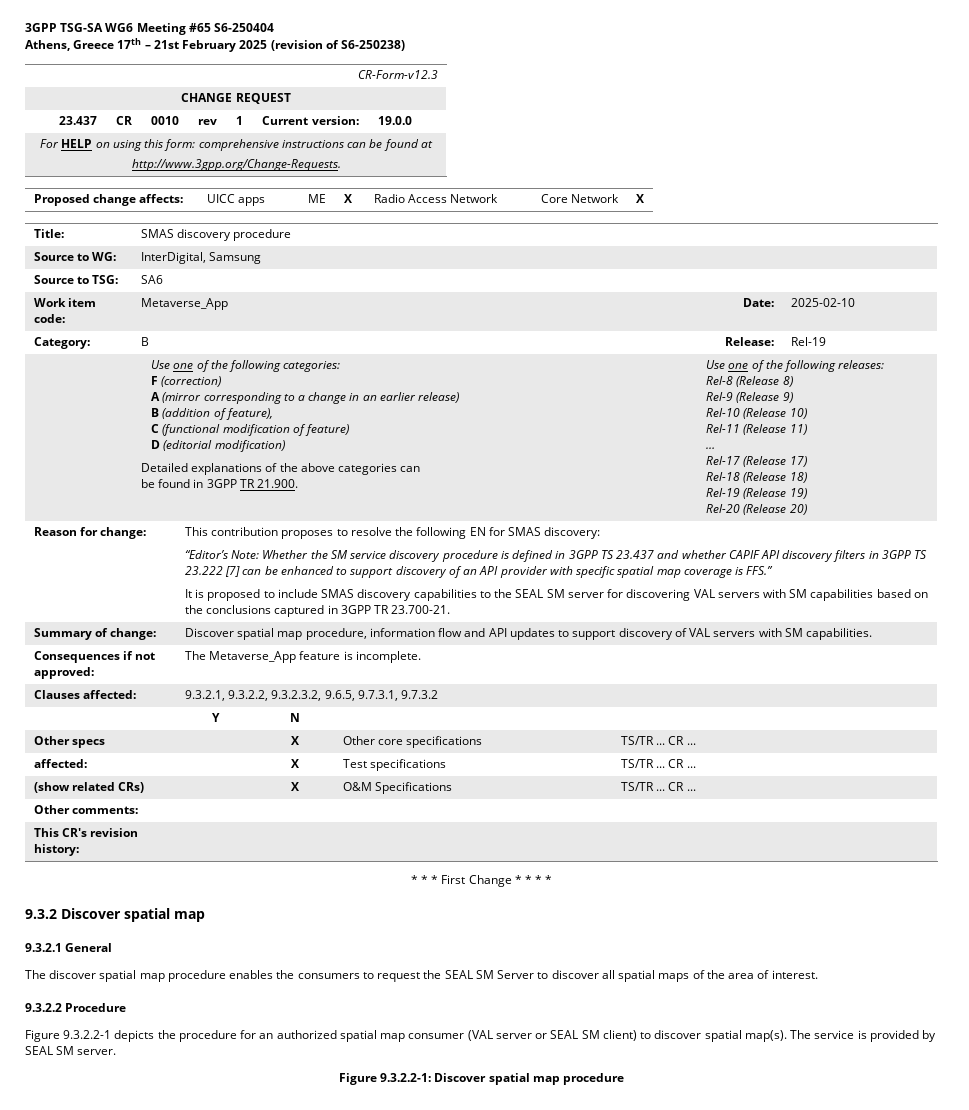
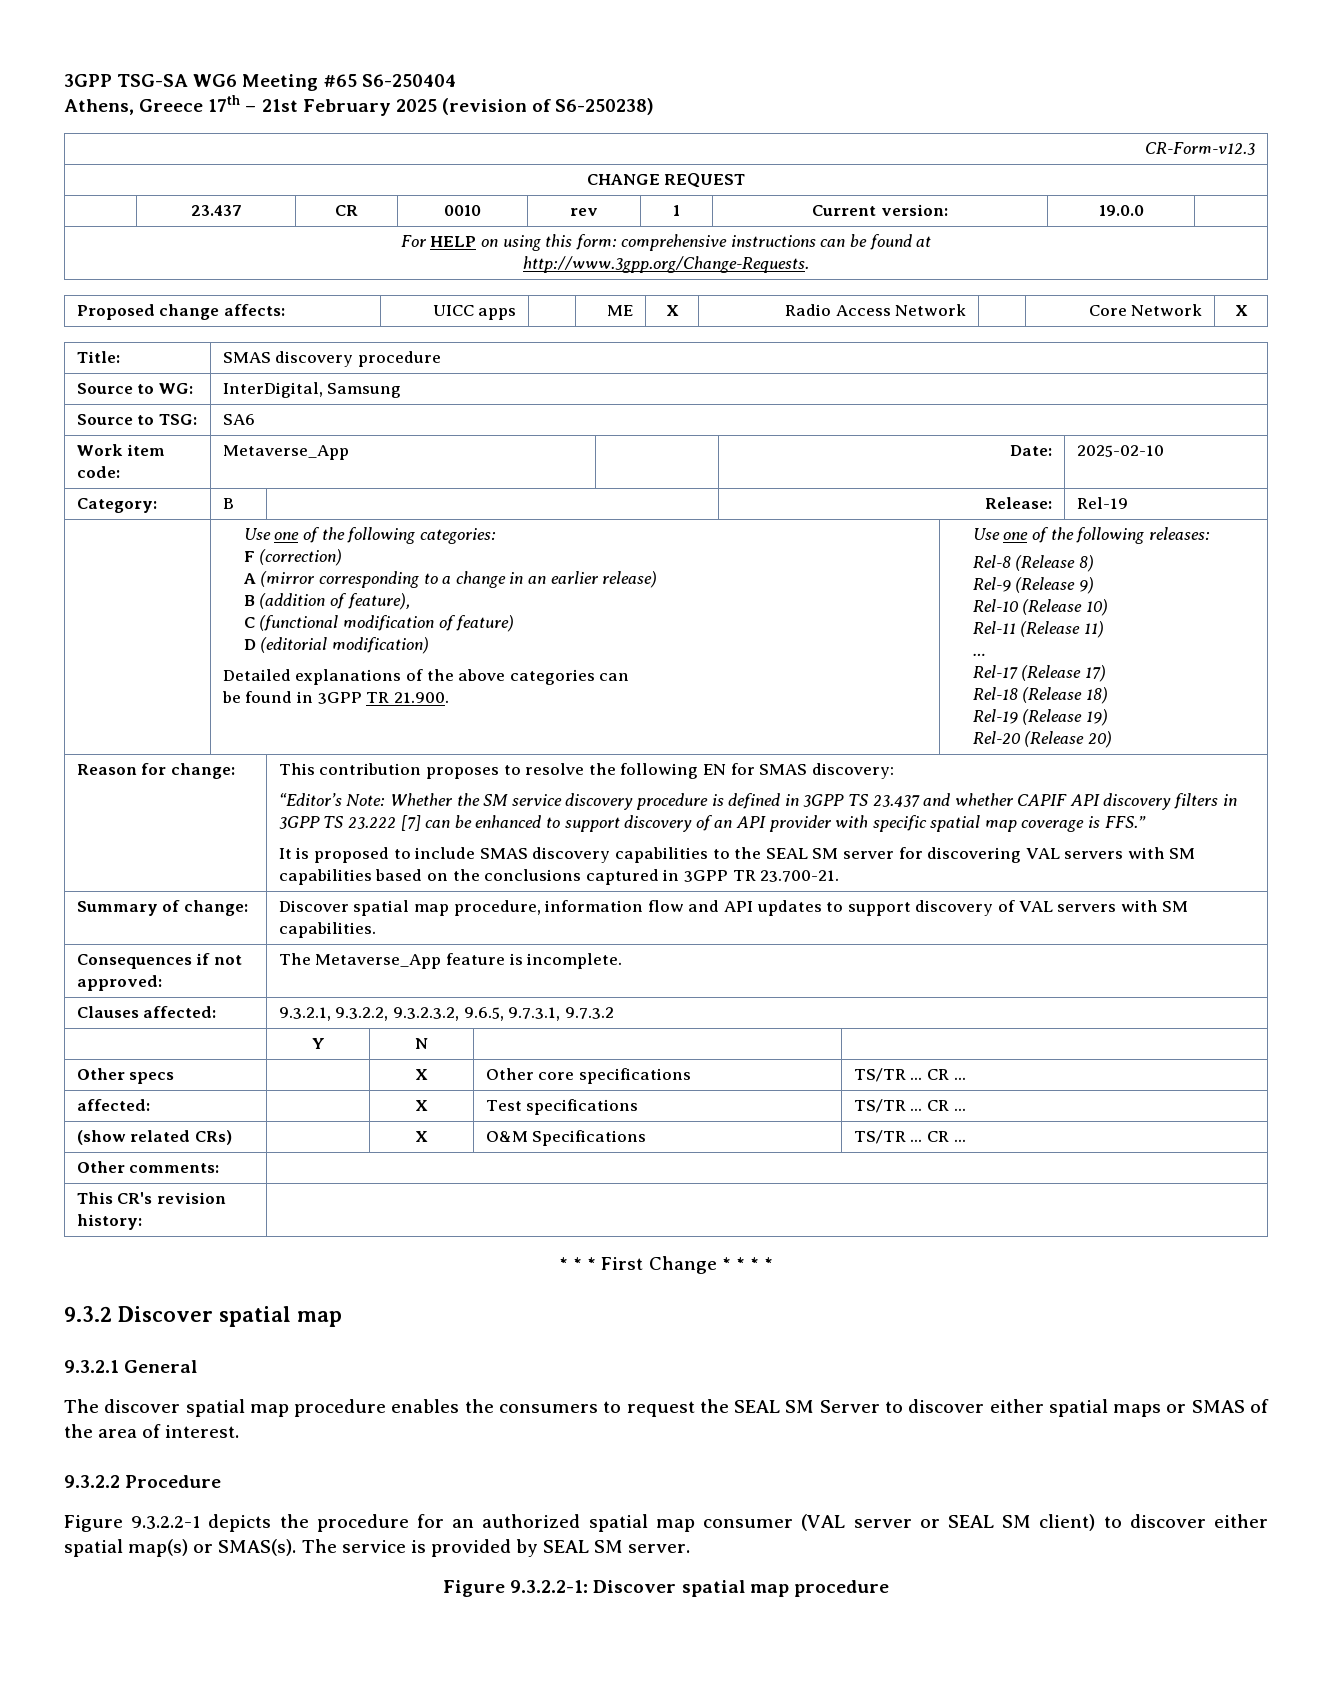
- The discover spatial map procedure enables the consumers to request the SEAL SM Server to discover all spatial maps of the area of interest.
+ The discover spatial map procedure enables the consumers to request the SEAL SM Server to discover either spatial maps or SMAS of the area of interest.
- Figure 9.3.2.2-1 depicts the procedure for an authorized spatial map consumer (VAL server or SEAL SM client) to discover spatial map(s).
+ Figure 9.3.2.2-1 depicts the procedure for an authorized spatial map consumer (VAL server or SEAL SM client) to discover either spatial map(s) or SMAS(s).

